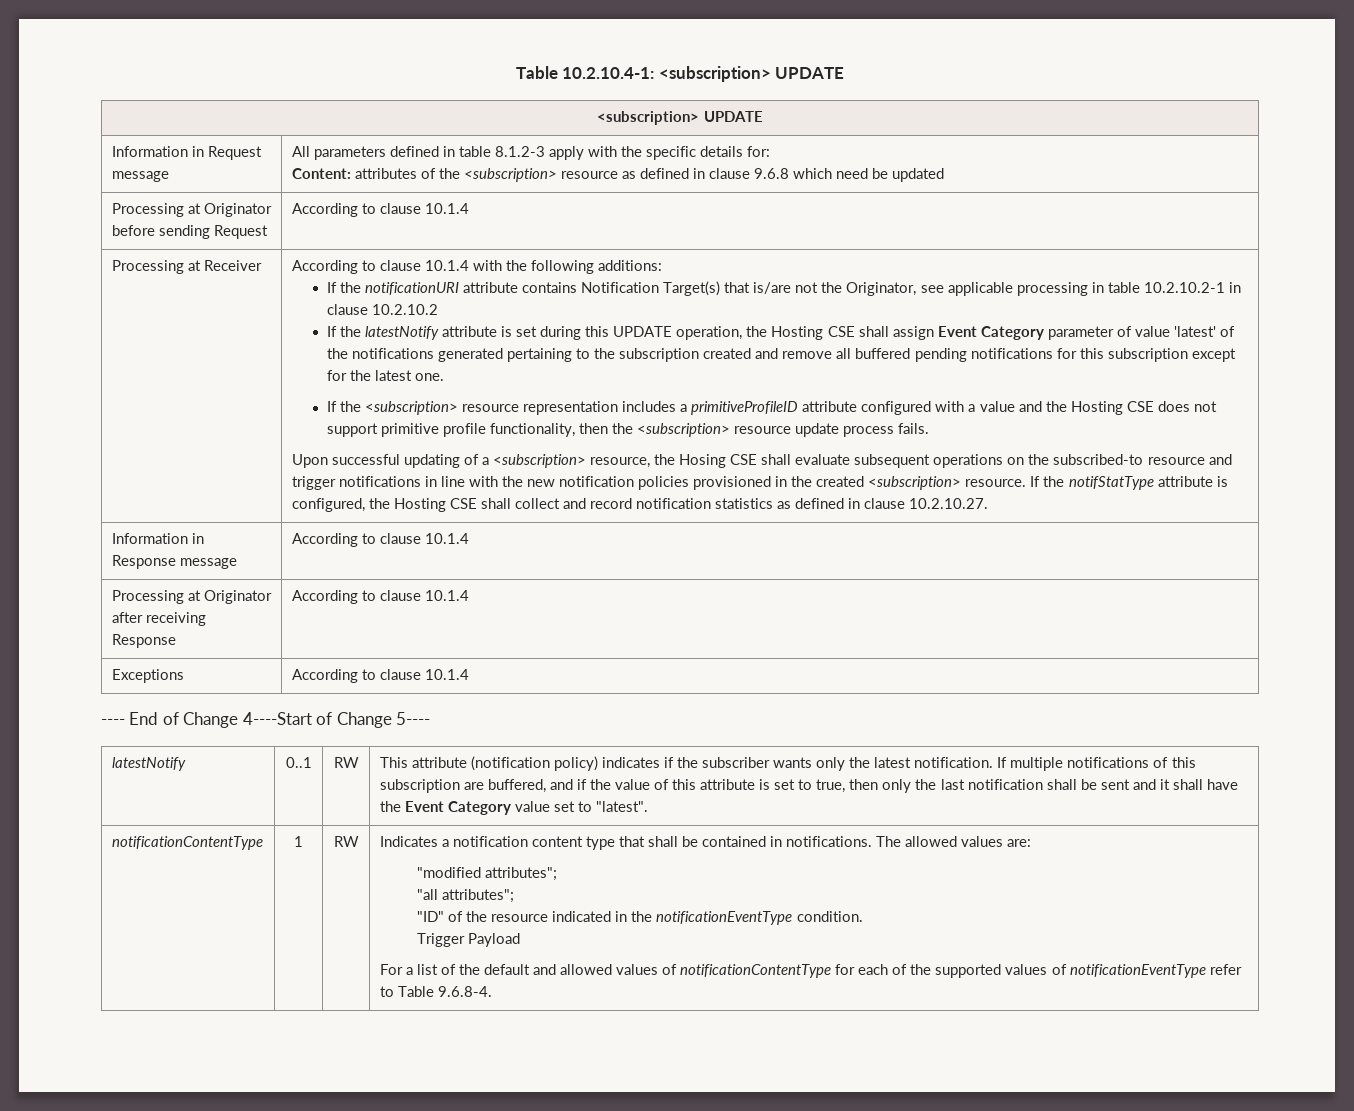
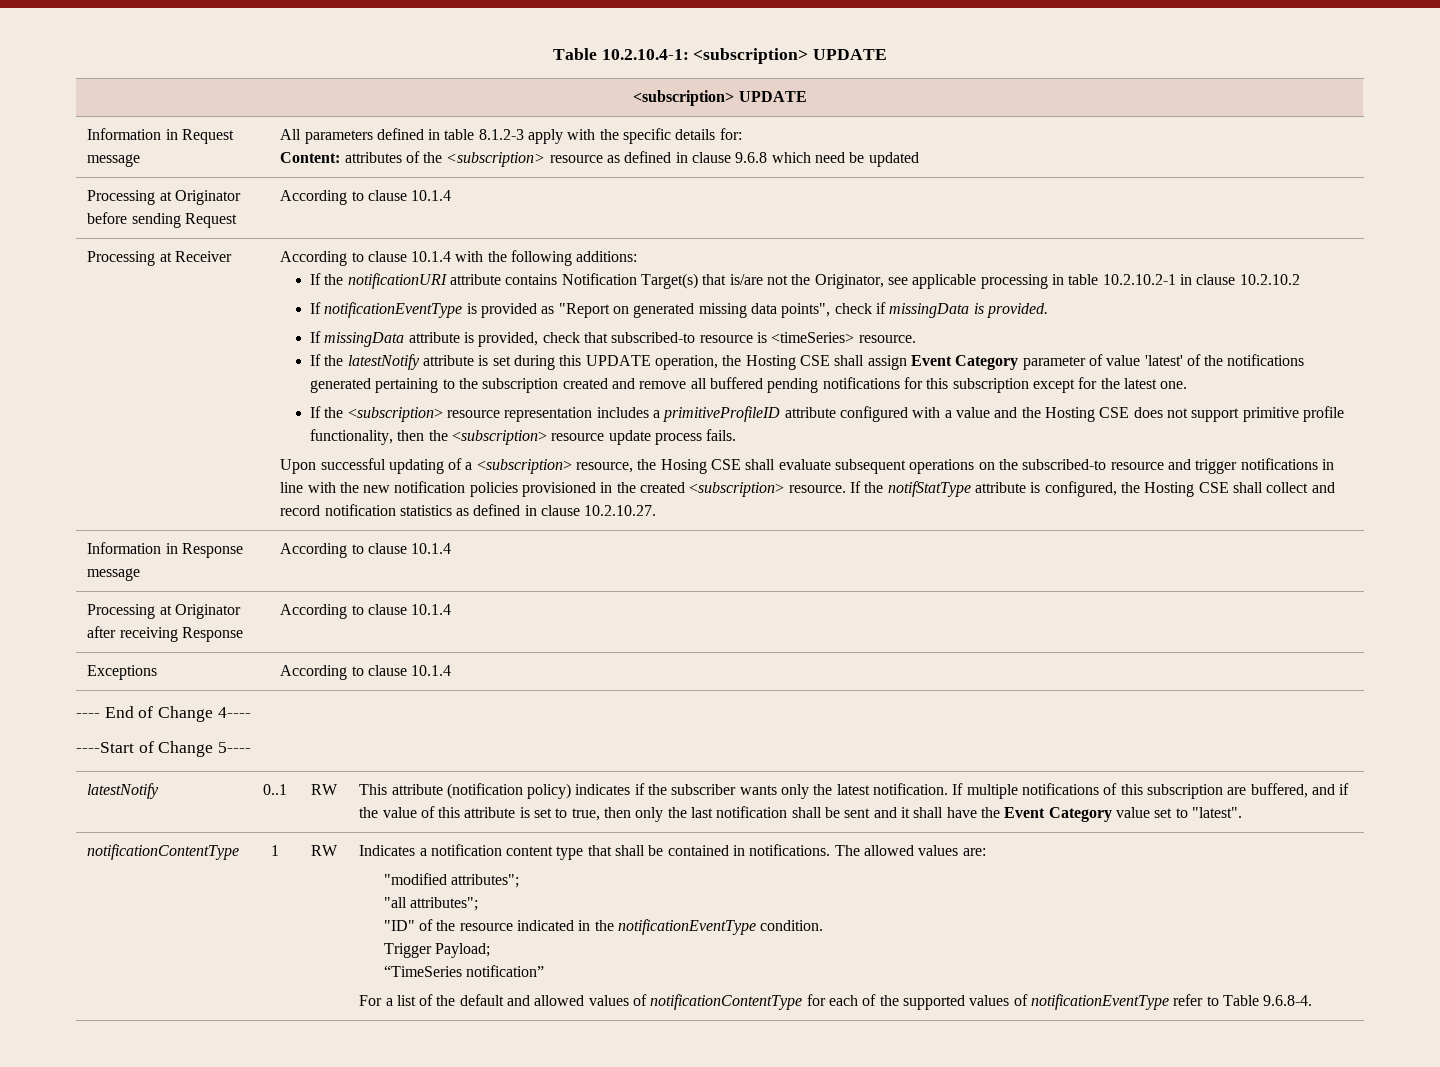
+ If notificationEventType is provided as "Report on generated missing data points", check if missingData is provided.
+ If missingData attribute is provided, check that subscribed-to resource is <timeSeries> resource.
- ---- End of Change 4----Start of Change 5----
+ ---- End of Change 4----
+ ----Start of Change 5----
- Trigger Payload
+ Trigger Payload;
+ “TimeSeries notification”

